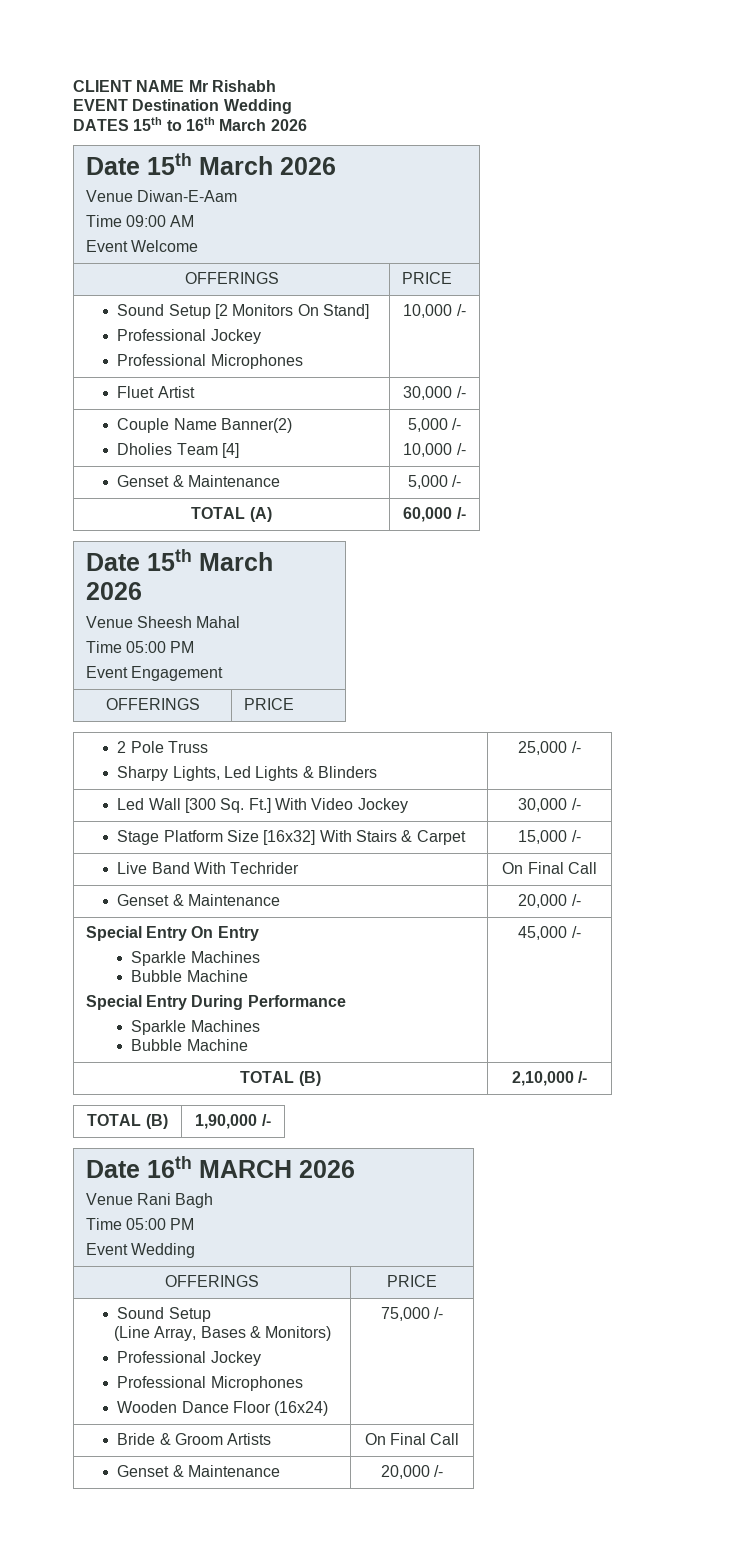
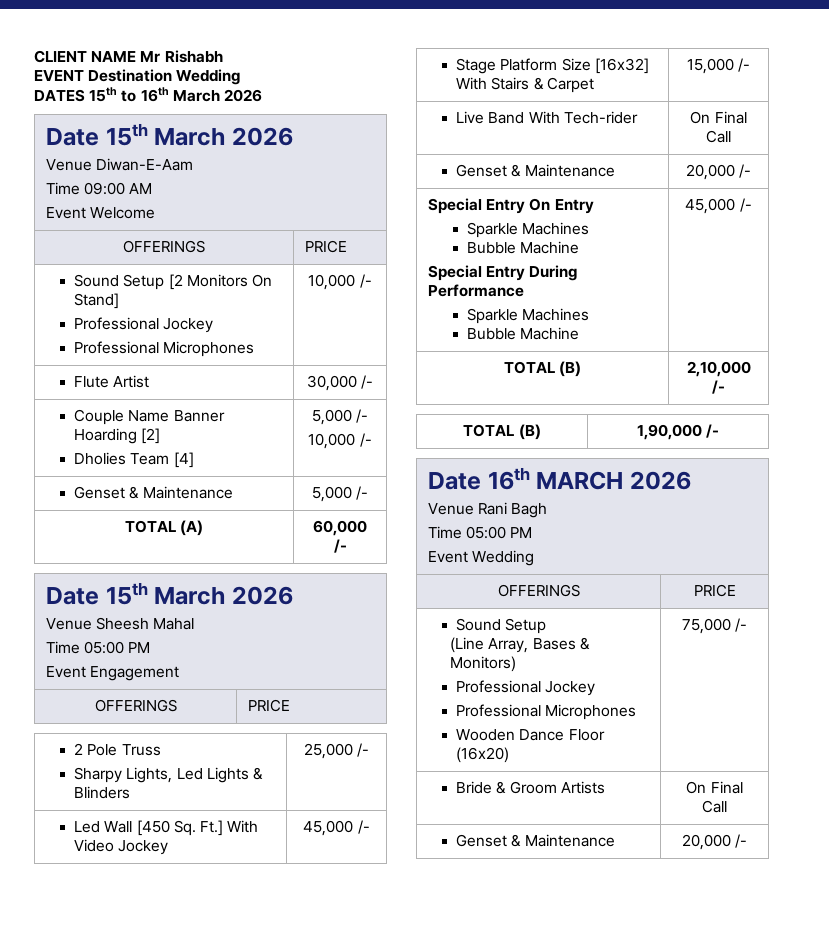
- Fluet Artist | 30,000 /-
+ Flute Artist | 30,000 /-
- Couple Name Banner(2)
+ Couple Name Banner Hoarding [2]
- Led Wall [300 Sq. Ft.] With Video Jockey | 30,000 /-
+ Led Wall [450 Sq. Ft.] With Video Jockey | 45,000 /-
- Live Band With Techrider | On Final Call
+ Live Band With Tech-rider | On Final Call
  Date 16th MARCH 2026
  Venue Rani Bagh
  Time 05:00 PM
  Event Wedding
  OFFERINGS | PRICE
  Sound Setup
  (Line Array, Bases & Monitors)
  Professional Jockey
  Professional Microphones
- Wooden Dance Floor (16x24) | 75,000 /-
+ Wooden Dance Floor (16x20) | 75,000 /-

